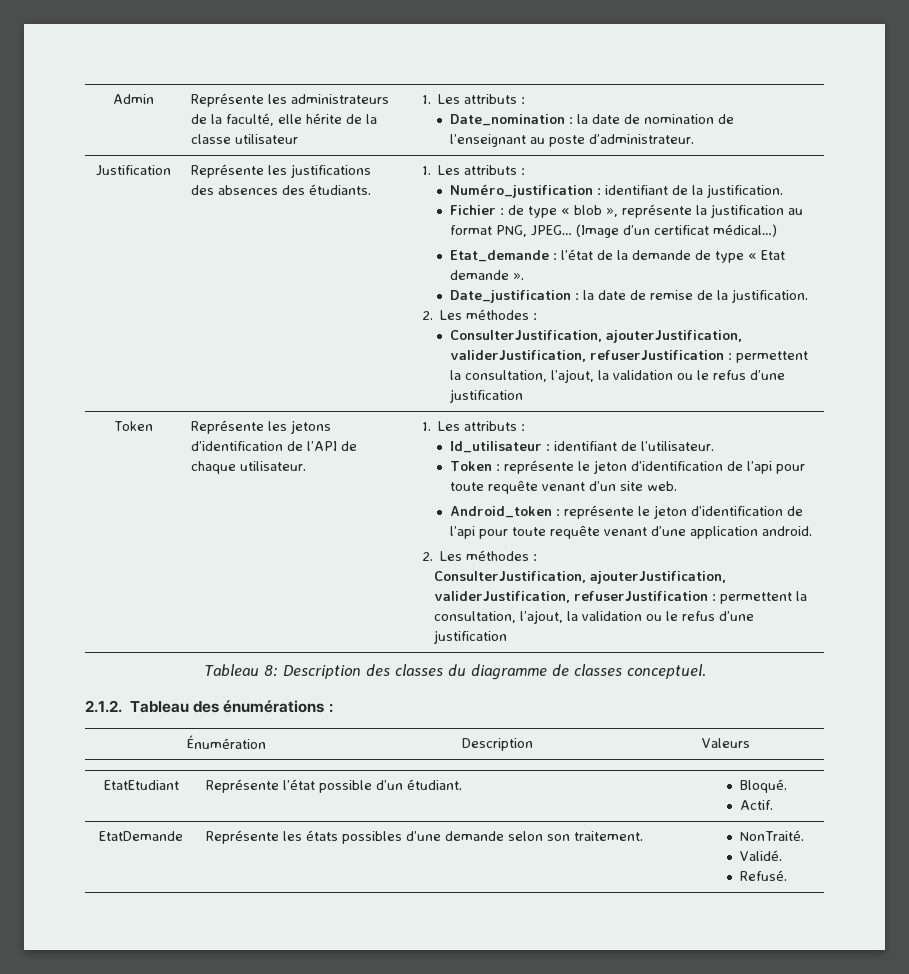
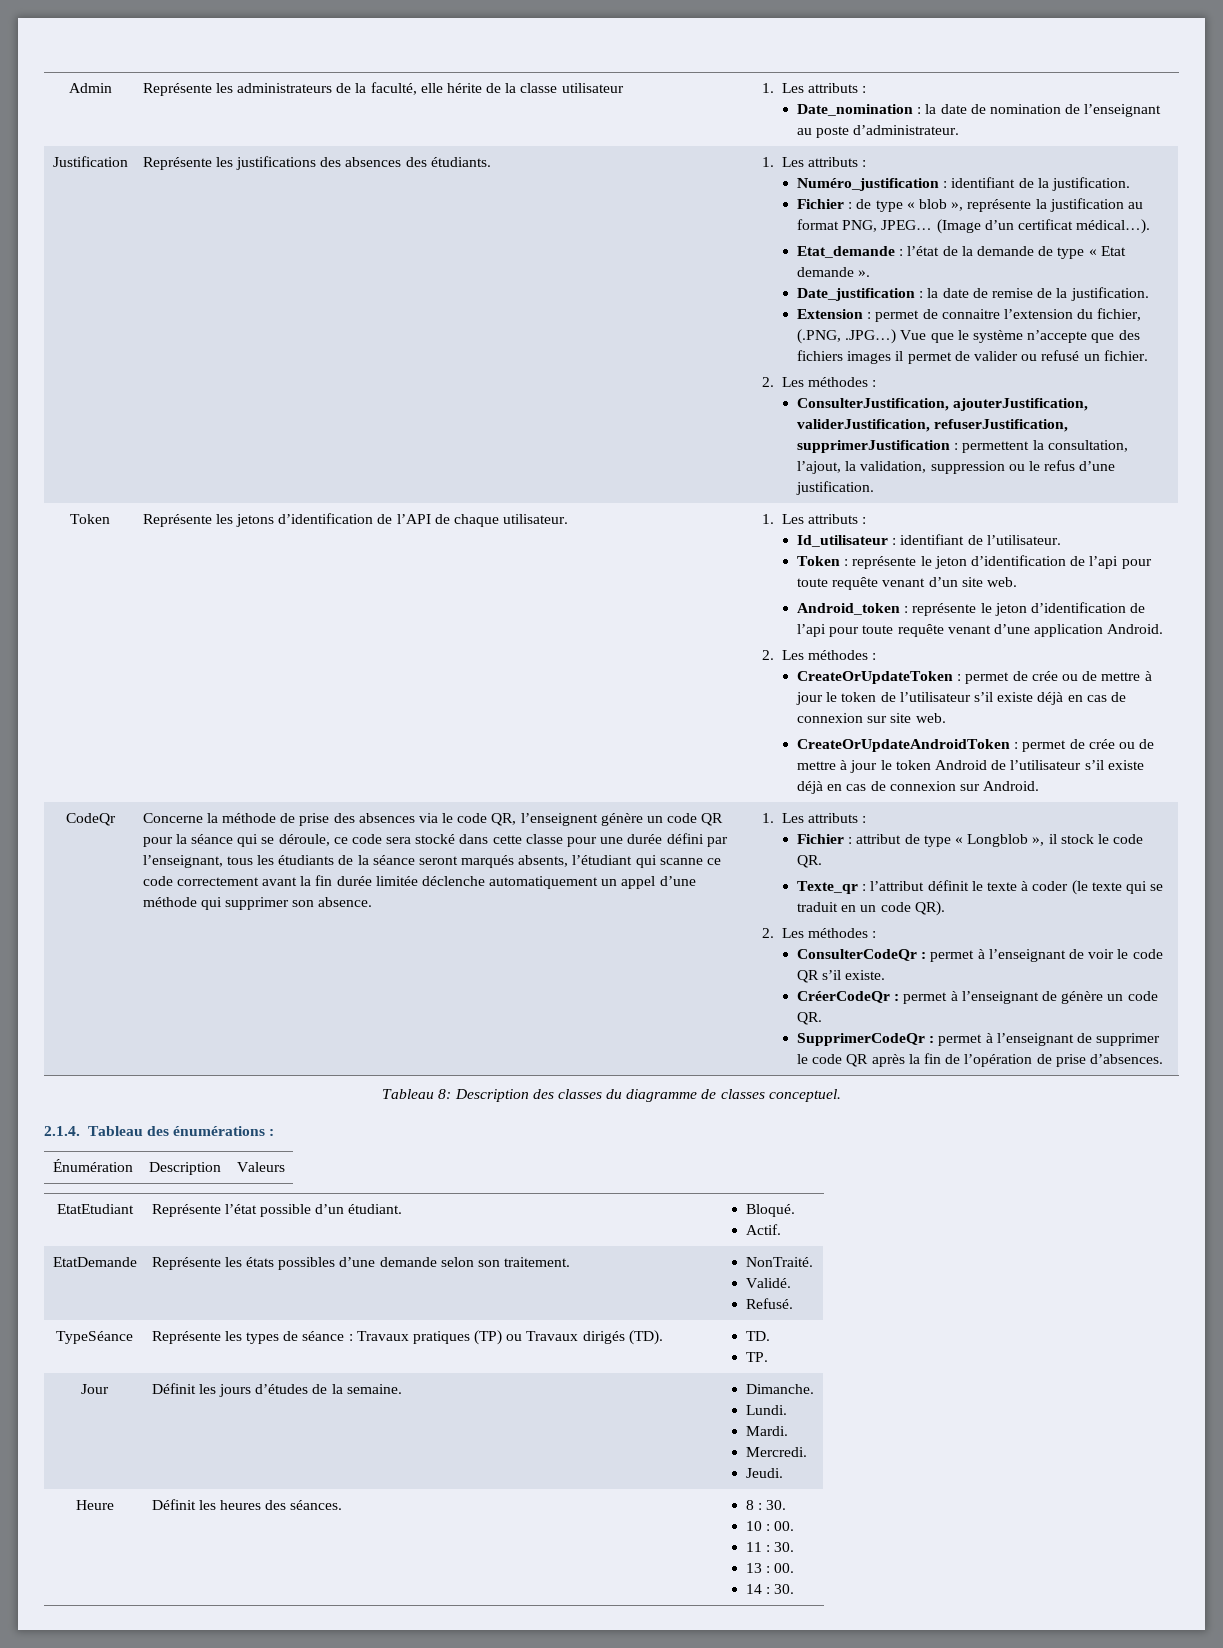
- (Image d’un certificat médical…)
+ (Image d’un certificat médical…).
  Date_justification : la date de remise de la justification.
+ Extension : permet de connaitre l’extension du fichier, (.PNG, .JPG…) Vue que le système n’accepte que des fichiers images il permet de valider ou refusé un fichier.
  2. Les méthodes :
- ConsulterJustification, ajouterJustification, validerJustification, refuserJustification : permettent la consultation, l’ajout, la validation ou le refus d’une justification
+ ConsulterJustification, ajouterJustification, validerJustification, refuserJustification, supprimerJustification : permettent la consultation, l’ajout, la validation, suppression ou le refus d’une justification.
- Android_token : représente le jeton d’identification de l’api pour toute requête venant d’une application android.
+ Android_token : représente le jeton d’identification de l’api pour toute requête venant d’une application Android.
  2. Les méthodes :
- ConsulterJustification, ajouterJustification, validerJustification, refuserJustification : permettent la consultation, l’ajout, la validation ou le refus d’une justification
+ CreateOrUpdateToken : permet de crée ou de mettre à jour le token de l’utilisateur s’il existe déjà en cas de connexion sur site web.
+ CreateOrUpdateAndroidToken : permet de crée ou de mettre à jour le token Android de l’utilisateur s’il existe déjà en cas de connexion sur Android.
+ CodeQr | Concerne la méthode de prise des absences via le code QR, l’enseignent génère un code QR pour la séance qui se déroule, ce code sera stocké dans cette classe pour une durée défini par l’enseignant, tous les étudiants de la séance seront marqués absents, l’étudiant qui scanne ce code correctement avant la fin durée limitée déclenche automatiquement un appel d’une méthode qui supprimer son absence. | 1. Les attributs :
+ Fichier : attribut de type « Longblob », il stock le code QR.
+ Texte_qr : l’attribut définit le texte à coder (le texte qui se traduit en un code QR).
+ 2. Les méthodes :
+ ConsulterCodeQr : permet à l’enseignant de voir le code QR s’il existe.
+ CréerCodeQr : permet à l’enseignant de génère un code QR.
+ SupprimerCodeQr : permet à l’enseignant de supprimer le code QR après la fin de l’opération de prise d’absences.
- 2.1.2. Tableau des énumérations :
+ 2.1.4. Tableau des énumérations :
+ TypeSéance | Représente les types de séance : Travaux pratiques (TP) ou Travaux dirigés (TD). | TD.
+ TP.
+ Jour | Définit les jours d’études de la semaine. | Dimanche.
+ Lundi.
+ Mardi.
+ Mercredi.
+ Jeudi.
+ Heure | Définit les heures des séances. | 8 : 30.
+ 10 : 00.
+ 11 : 30.
+ 13 : 00.
+ 14 : 30.

